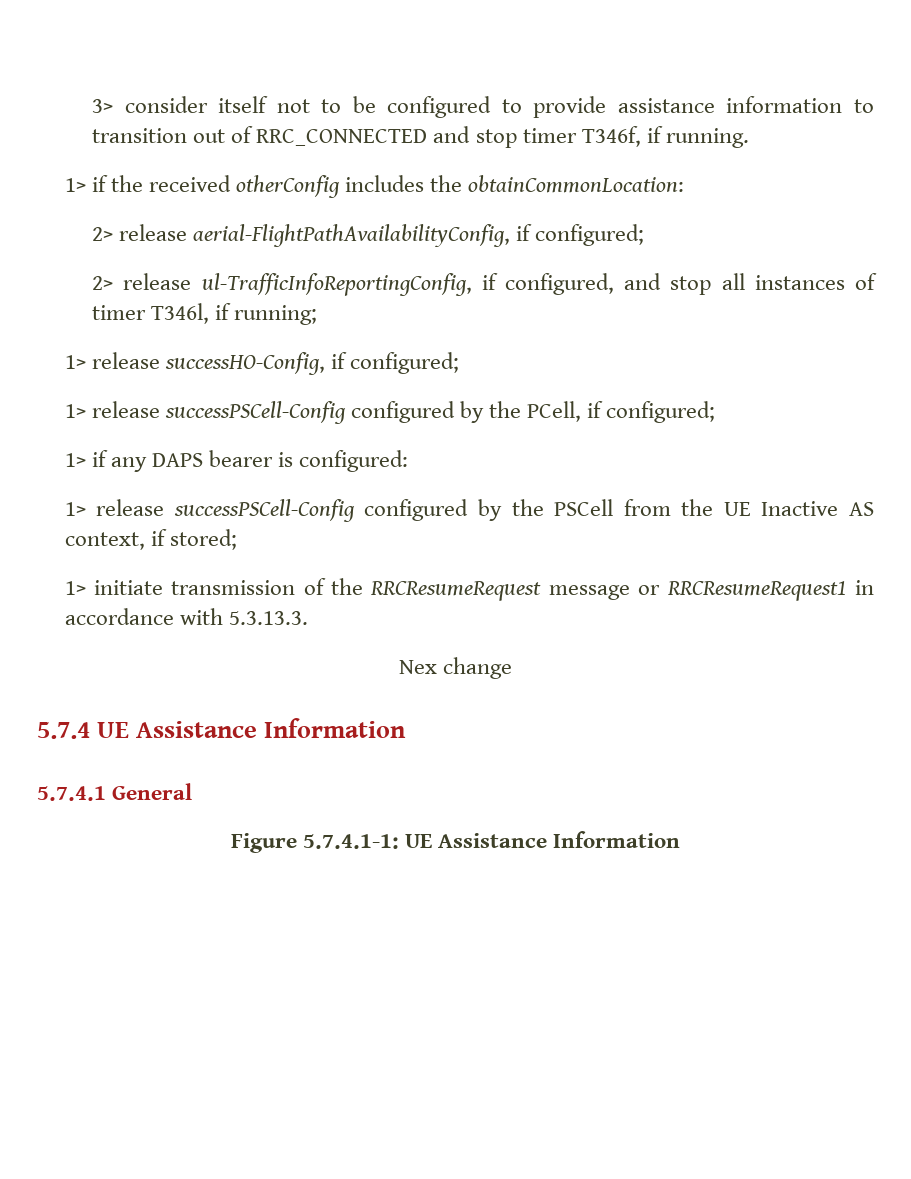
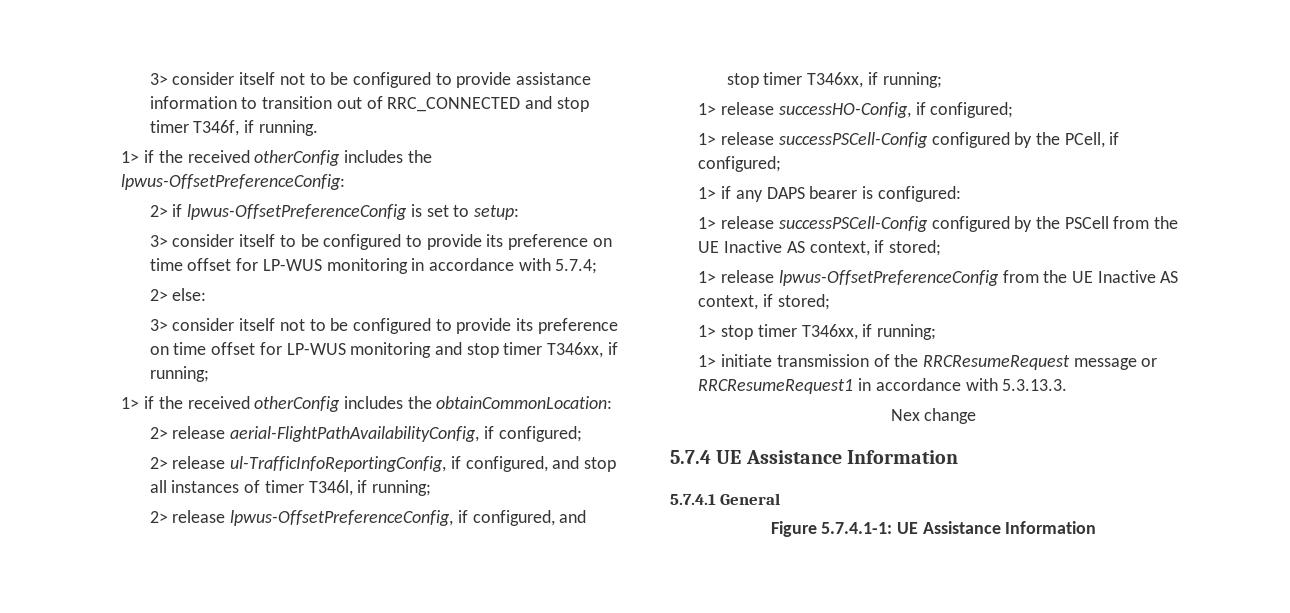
+ 1> if the received otherConfig includes the lpwus-OffsetPreferenceConfig:
+ 2> if lpwus-OffsetPreferenceConfig is set to setup:
+ 3> consider itself to be configured to provide its preference on time offset for LP-WUS monitoring in accordance with 5.7.4;
+ 2> else:
+ 3> consider itself not to be configured to provide its preference on time offset for LP-WUS monitoring and stop timer T346xx, if running;
+ 2> release lpwus-OffsetPreferenceConfig, if configured, and stop timer T346xx, if running;
+ 1> release lpwus-OffsetPreferenceConfig from the UE Inactive AS context, if stored;
+ 1> stop timer T346xx, if running;

